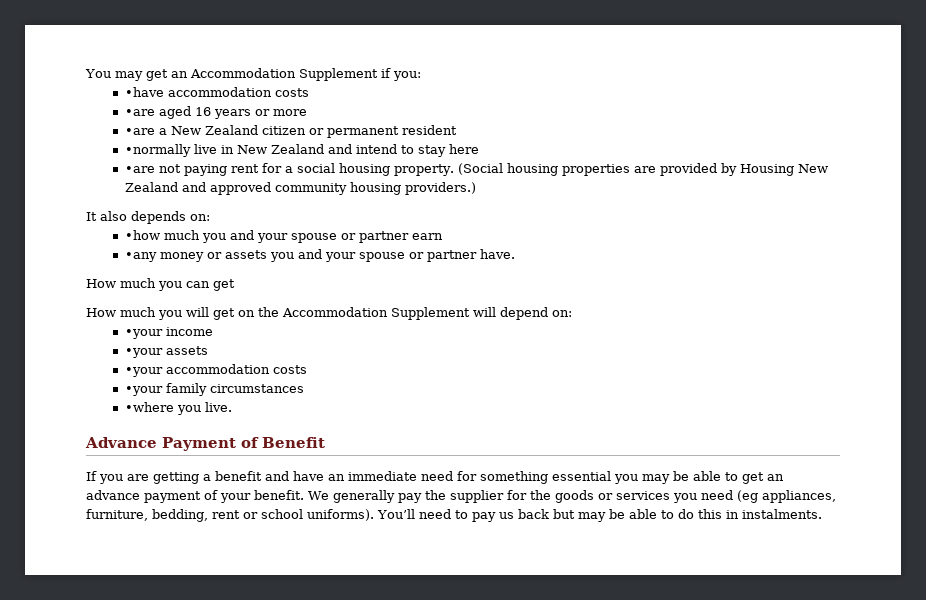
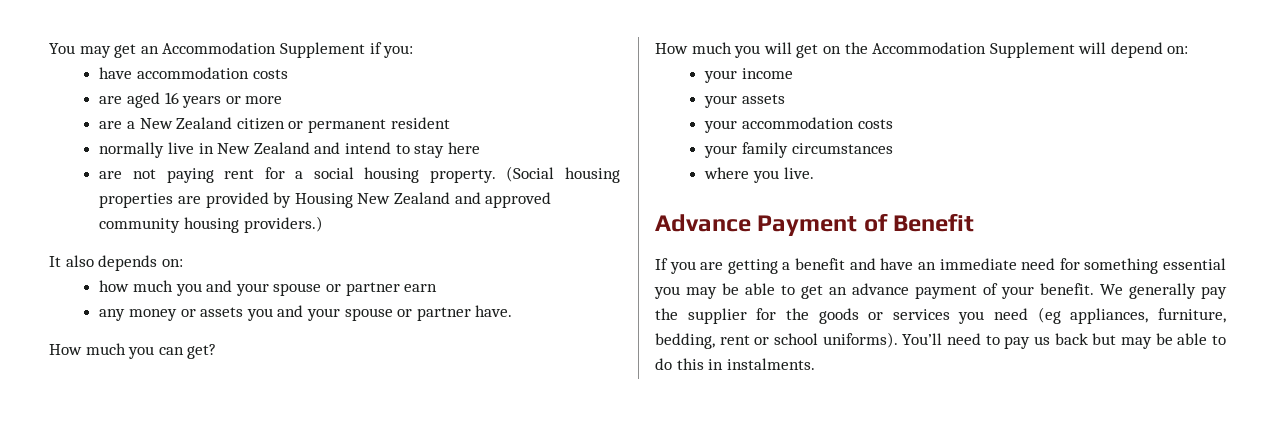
- •have accommodation costs
- •are aged 16 years or more
+ have accommodation costs
+ are aged 16 years or more
- •are a New Zealand citizen or permanent resident
+ are a New Zealand citizen or permanent resident
- •normally live in New Zealand and intend to stay here
+ normally live in New Zealand and intend to stay here
- •are not paying rent for a social housing property.
+ are not paying rent for a social housing property.
- •how much you and your spouse or partner earn
+ how much you and your spouse or partner earn
- •any money or assets you and your spouse or partner have.
+ any money or assets you and your spouse or partner have.
- How much you can get
+ How much you can get?
- •your income
+ your income
- •your assets
+ your assets
- •your accommodation costs
- •your family circumstances
+ your accommodation costs
+ your family circumstances
- •where you live.
+ where you live.

